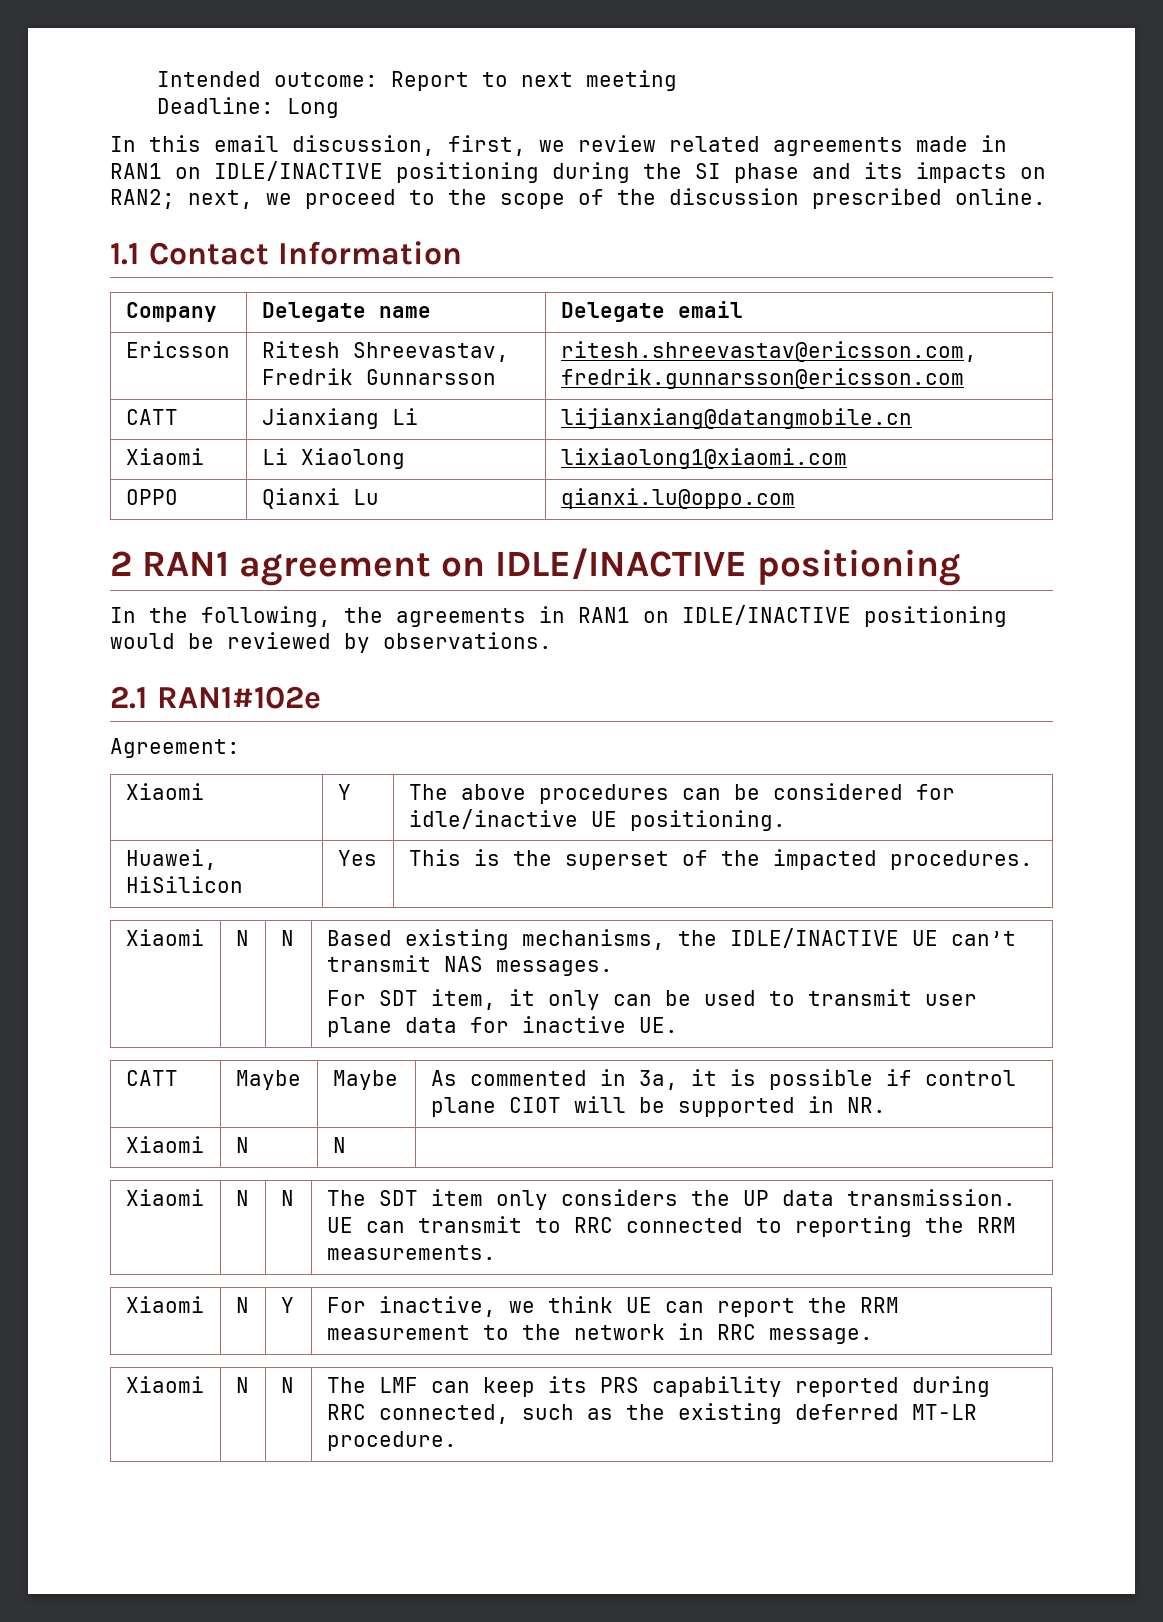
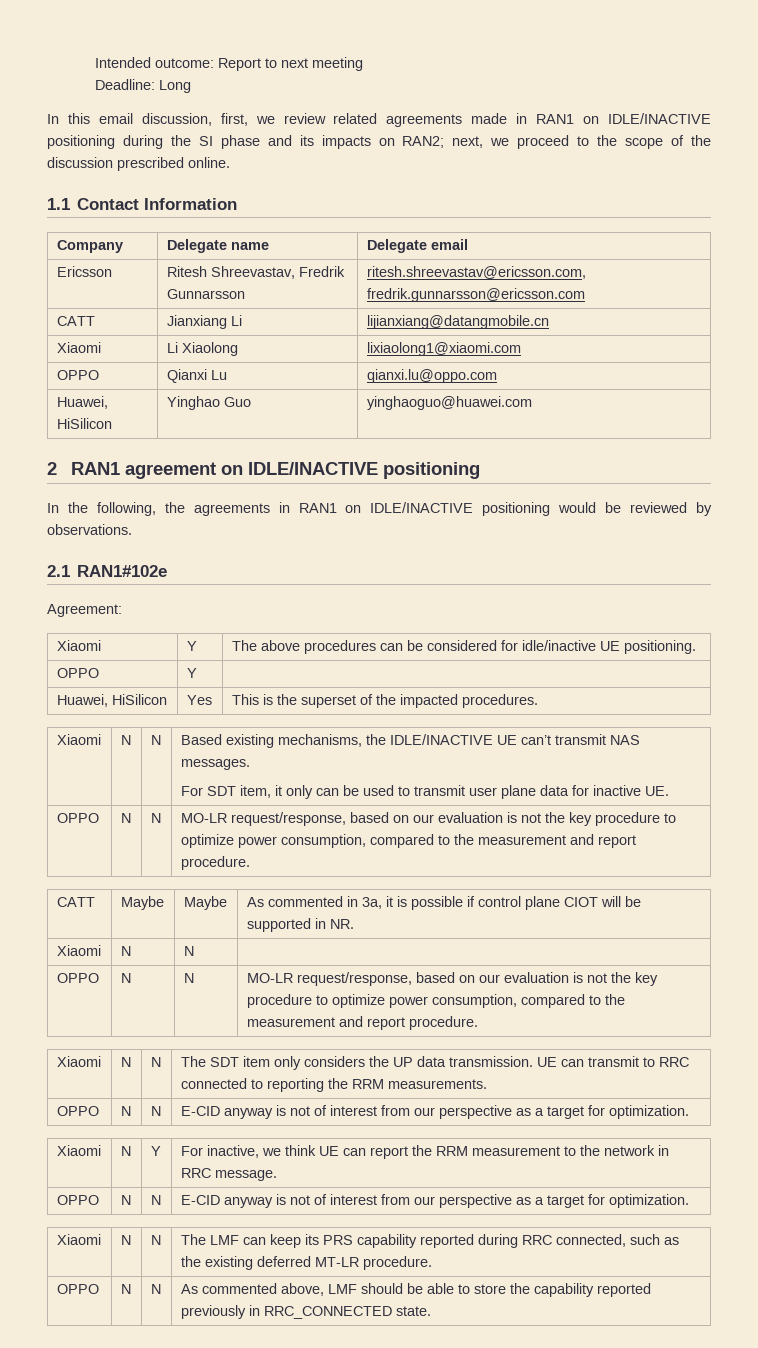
+ Huawei, HiSilicon | Yinghao Guo | yinghaoguo@huawei.com
+ OPPO | Y |
  Xiaomi | N | N | Based existing mechanisms, the IDLE/INACTIVE UE can’t transmit NAS messages.
  For SDT item, it only can be used to transmit user plane data for inactive UE.
+ OPPO | N | N | MO-LR request/response, based on our evaluation is not the key procedure to optimize power consumption, compared to the measurement and report procedure.
  CATT | Maybe | Maybe | As commented in 3a, it is possible if control plane CIOT will be supported in NR.
  Xiaomi | N | N |
+ OPPO | N | N | MO-LR request/response, based on our evaluation is not the key procedure to optimize power consumption, compared to the measurement and report procedure.
  Xiaomi | N | N | The SDT item only considers the UP data transmission. UE can transmit to RRC connected to reporting the RRM measurements.
+ OPPO | N | N | E-CID anyway is not of interest from our perspective as a target for optimization.
  Xiaomi | N | Y | For inactive, we think UE can report the RRM measurement to the network in RRC message.
+ OPPO | N | N | E-CID anyway is not of interest from our perspective as a target for optimization.
+ OPPO | N | N | As commented above, LMF should be able to store the capability reported previously in RRC_CONNECTED state.

